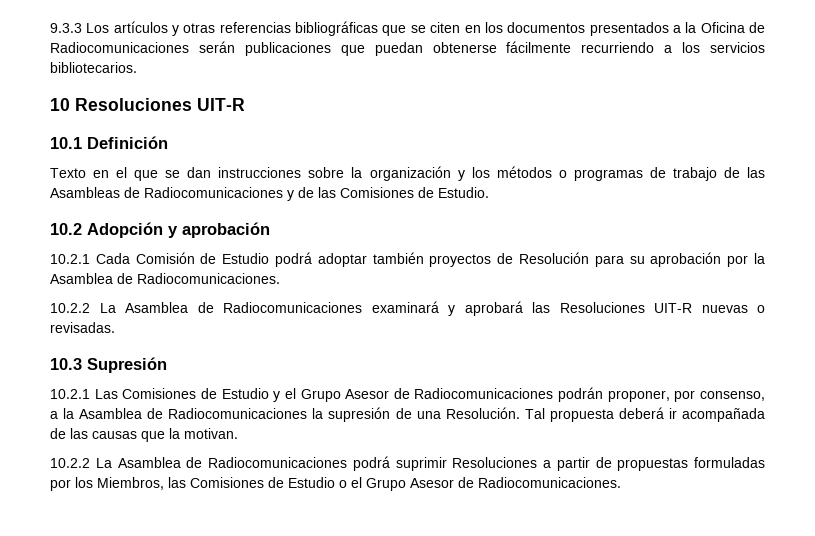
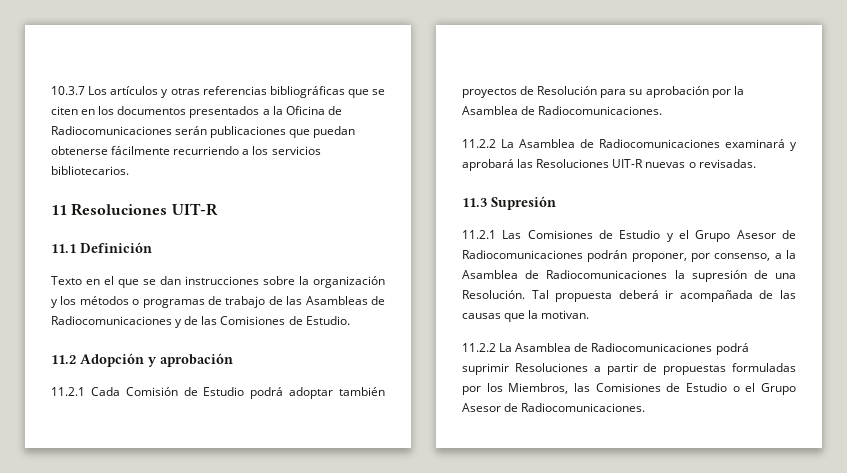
- 9.3.3 Los artículos y otras referencias bibliográficas que se citen en los documentos presentados a la Oficina de Radiocomunicaciones serán publicaciones que puedan obtenerse fácilmente recurriendo a los servicios bibliotecarios.
+ 10.3.7 Los artículos y otras referencias bibliográficas que se citen en los documentos presentados a la Oficina de Radiocomunicaciones serán publicaciones que puedan obtenerse fácilmente recurriendo a los servicios bibliotecarios.
- 10 Resoluciones UIT-R
+ 11 Resoluciones UIT-R
- 10.1 Definición
+ 11.1 Definición
- 10.2 Adopción y aprobación
+ 11.2 Adopción y aprobación
- 10.2.1 Cada Comisión de Estudio podrá adoptar también proyectos de Resolución para su aprobación por la Asamblea de Radiocomunicaciones.
+ 11.2.1 Cada Comisión de Estudio podrá adoptar también proyectos de Resolución para su aprobación por la Asamblea de Radiocomunicaciones.
- 10.2.2 La Asamblea de Radiocomunicaciones examinará y aprobará las Resoluciones UIT-R nuevas o revisadas.
+ 11.2.2 La Asamblea de Radiocomunicaciones examinará y aprobará las Resoluciones UIT-R nuevas o revisadas.
- 10.3 Supresión
+ 11.3 Supresión
- 10.2.1 Las Comisiones de Estudio y el Grupo Asesor de Radiocomunicaciones podrán proponer, por consenso, a la Asamblea de Radiocomunicaciones la supresión de una Resolución.
+ 11.2.1 Las Comisiones de Estudio y el Grupo Asesor de Radiocomunicaciones podrán proponer, por consenso, a la Asamblea de Radiocomunicaciones la supresión de una Resolución.
- 10.2.2 La Asamblea de Radiocomunicaciones podrá suprimir Resoluciones a partir de propuestas formuladas por los Miembros, las Comisiones de Estudio o el Grupo Asesor de Radiocomunicaciones.
+ 11.2.2 La Asamblea de Radiocomunicaciones podrá suprimir Resoluciones a partir de propuestas formuladas por los Miembros, las Comisiones de Estudio o el Grupo Asesor de Radiocomunicaciones.

